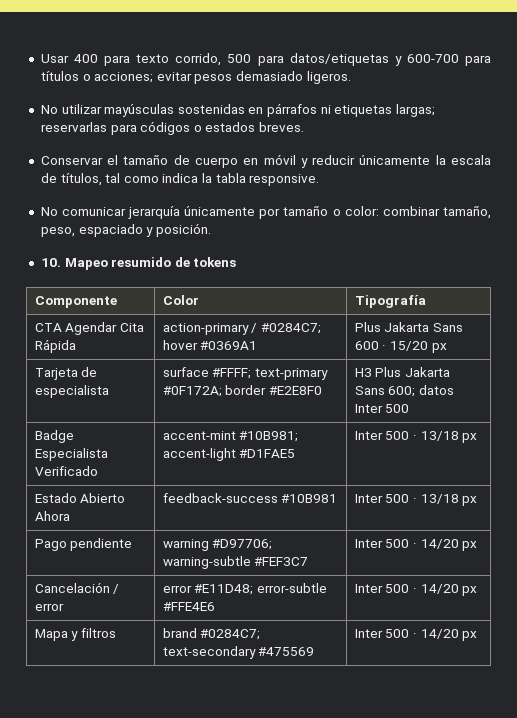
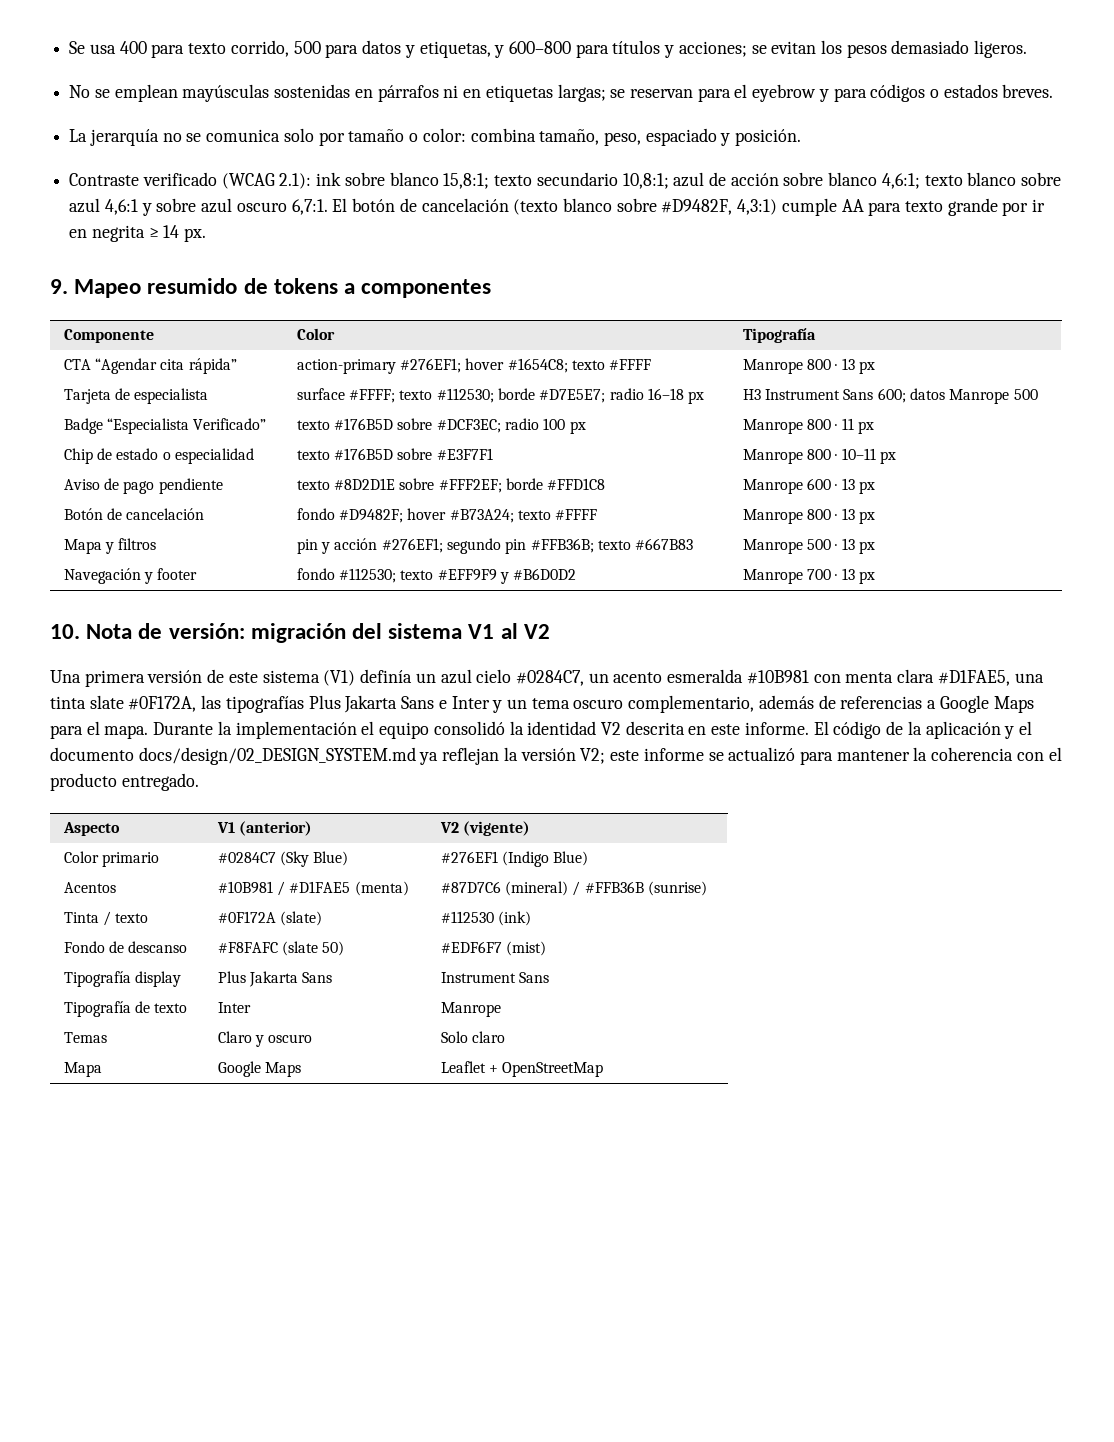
- Usar 400 para texto corrido, 500 para datos/etiquetas y 600-700 para títulos o acciones; evitar pesos demasiado ligeros.
+ Se usa 400 para texto corrido, 500 para datos y etiquetas, y 600–800 para títulos y acciones; se evitan los pesos demasiado ligeros.
- No utilizar mayúsculas sostenidas en párrafos ni etiquetas largas; reservarlas para códigos o estados breves.
+ No se emplean mayúsculas sostenidas en párrafos ni en etiquetas largas; se reservan para el eyebrow y para códigos o estados breves.
- Conservar el tamaño de cuerpo en móvil y reducir únicamente la escala de títulos, tal como indica la tabla responsive.
- No comunicar jerarquía únicamente por tamaño o color: combinar tamaño, peso, espaciado y posición.
+ La jerarquía no se comunica solo por tamaño o color: combina tamaño, peso, espaciado y posición.
- 10. Mapeo resumido de tokens
+ Contraste verificado (WCAG 2.1): ink sobre blanco 15,8:1; texto secundario 10,8:1; azul de acción sobre blanco 4,6:1; texto blanco sobre azul 4,6:1 y sobre azul oscuro 6,7:1. El botón de cancelación (texto blanco sobre #D9482F, 4,3:1) cumple AA para texto grande por ir en negrita ≥ 14 px.
+ 9. Mapeo resumido de tokens a componentes
- CTA Agendar Cita Rápida | action-primary / #0284C7; hover #0369A1 | Plus Jakarta Sans 600 · 15/20 px
+ CTA “Agendar cita rápida” | action-primary #276EF1; hover #1654C8; texto #FFFF | Manrope 800 · 13 px
- Tarjeta de especialista | surface #FFFF; text-primary #0F172A; border #E2E8F0 | H3 Plus Jakarta Sans 600; datos Inter 500
+ Tarjeta de especialista | surface #FFFF; texto #112530; borde #D7E5E7; radio 16–18 px | H3 Instrument Sans 600; datos Manrope 500
- Badge Especialista Verificado | accent-mint #10B981; accent-light #D1FAE5 | Inter 500 · 13/18 px
- Estado Abierto Ahora | feedback-success #10B981 | Inter 500 · 13/18 px
- Pago pendiente | warning #D97706; warning-subtle #FEF3C7 | Inter 500 · 14/20 px
- Cancelación / error | error #E11D48; error-subtle #FFE4E6 | Inter 500 · 14/20 px
- Mapa y filtros | brand #0284C7; text-secondary #475569 | Inter 500 · 14/20 px
+ Badge “Especialista Verificado” | texto #176B5D sobre #DCF3EC; radio 100 px | Manrope 800 · 11 px
+ Chip de estado o especialidad | texto #176B5D sobre #E3F7F1 | Manrope 800 · 10–11 px
+ Aviso de pago pendiente | texto #8D2D1E sobre #FFF2EF; borde #FFD1C8 | Manrope 600 · 13 px
+ Botón de cancelación | fondo #D9482F; hover #B73A24; texto #FFFF | Manrope 800 · 13 px
+ Mapa y filtros | pin y acción #276EF1; segundo pin #FFB36B; texto #667B83 | Manrope 500 · 13 px
+ Navegación y footer | fondo #112530; texto #EFF9F9 y #B6D0D2 | Manrope 700 · 13 px
+ 10. Nota de versión: migración del sistema V1 al V2
+ Una primera versión de este sistema (V1) definía un azul cielo #0284C7, un acento esmeralda #10B981 con menta clara #D1FAE5, una tinta slate #0F172A, las tipografías Plus Jakarta Sans e Inter y un tema oscuro complementario, además de referencias a Google Maps para el mapa. Durante la implementación el equipo consolidó la identidad V2 descrita en este informe. El código de la aplicación y el documento docs/design/02_DESIGN_SYSTEM.md ya reflejan la versión V2; este informe se actualizó para mantener la coherencia con el producto entregado.
+ Aspecto | V1 (anterior) | V2 (vigente)
+ Color primario | #0284C7 (Sky Blue) | #276EF1 (Indigo Blue)
+ Acentos | #10B981 / #D1FAE5 (menta) | #87D7C6 (mineral) / #FFB36B (sunrise)
+ Tinta / texto | #0F172A (slate) | #112530 (ink)
+ Fondo de descanso | #F8FAFC (slate 50) | #EDF6F7 (mist)
+ Tipografía display | Plus Jakarta Sans | Instrument Sans
+ Tipografía de texto | Inter | Manrope
+ Temas | Claro y oscuro | Solo claro
+ Mapa | Google Maps | Leaflet + OpenStreetMap

